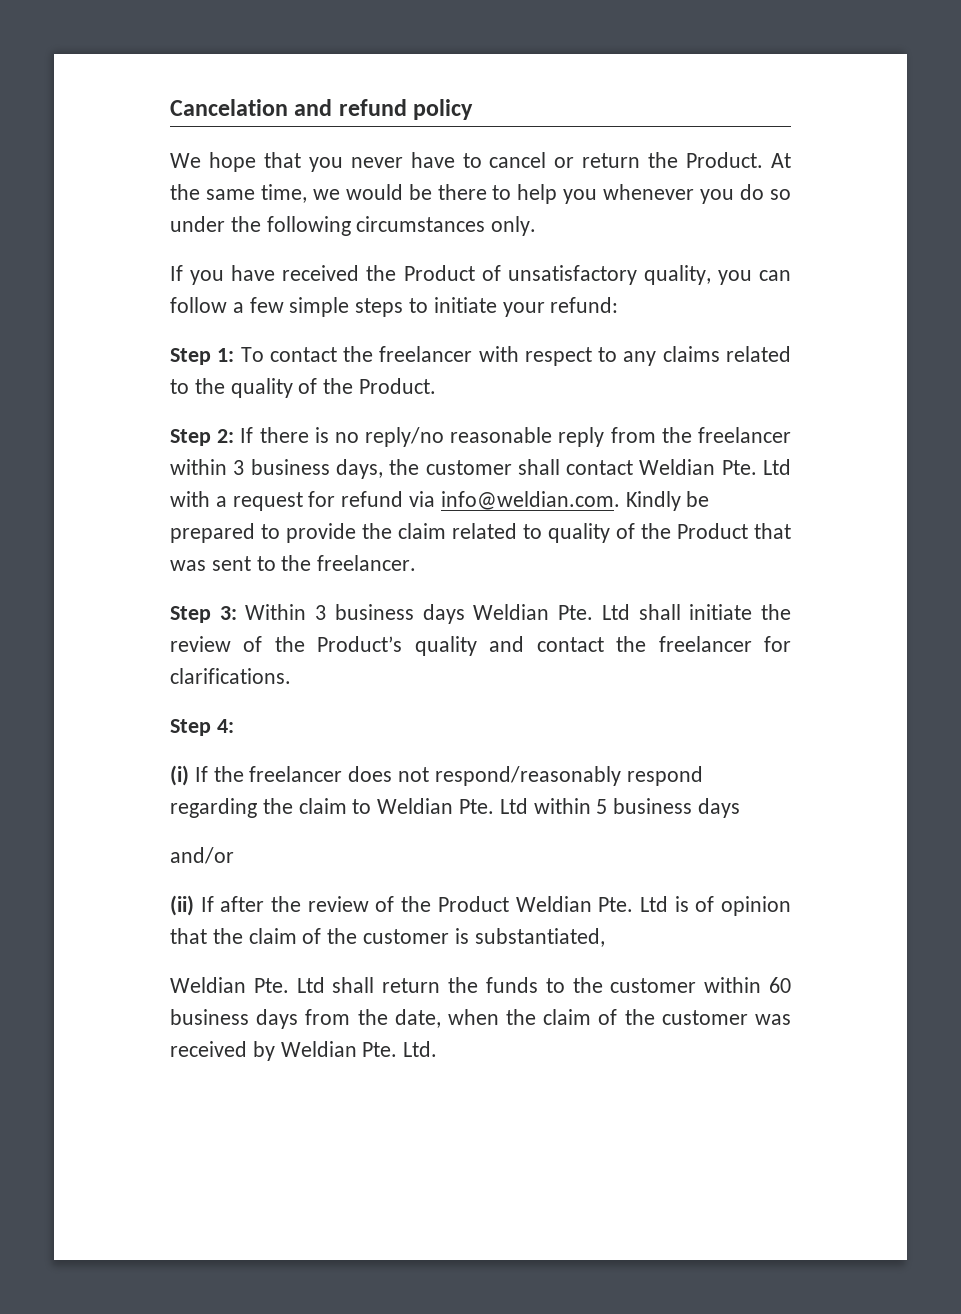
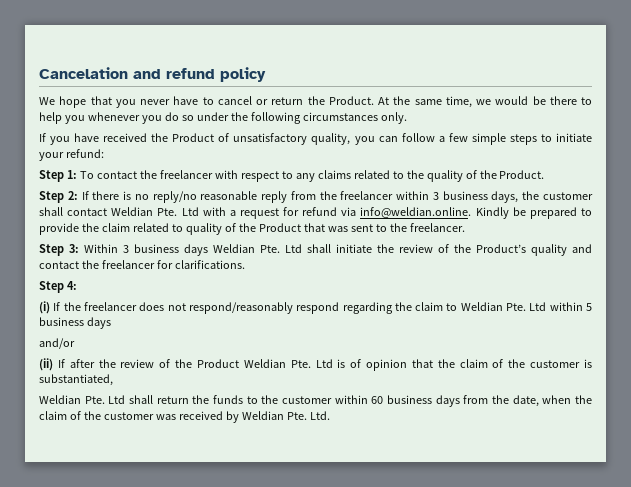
- Step 2: If there is no reply/no reasonable reply from the freelancer within 3 business days, the customer shall contact Weldian Pte. Ltd with a request for refund via info@weldian.com. Kindly be prepared to provide the claim related to quality of the Product that was sent to the freelancer.
+ Step 2: If there is no reply/no reasonable reply from the freelancer within 3 business days, the customer shall contact Weldian Pte. Ltd with a request for refund via info@weldian.online. Kindly be prepared to provide the claim related to quality of the Product that was sent to the freelancer.

